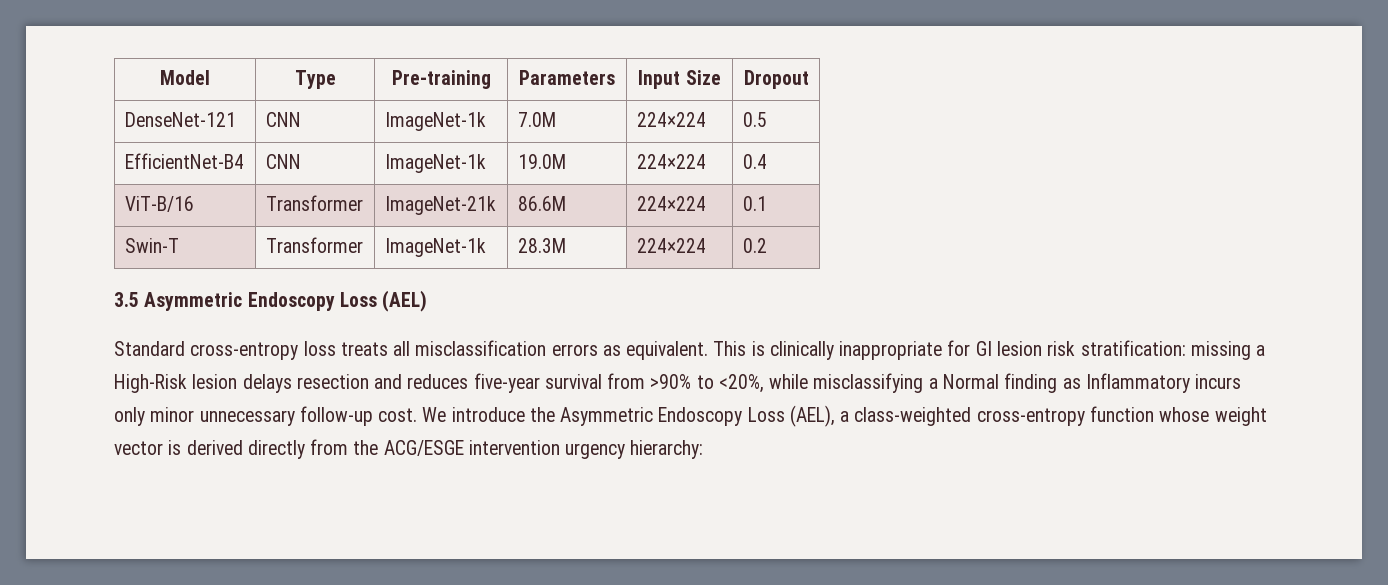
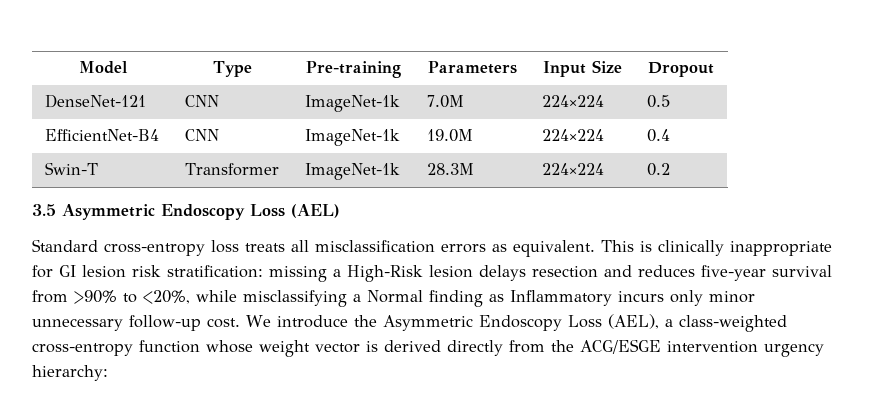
- ViT-B/16 | Transformer | ImageNet-21k | 86.6M | 224×224 | 0.1

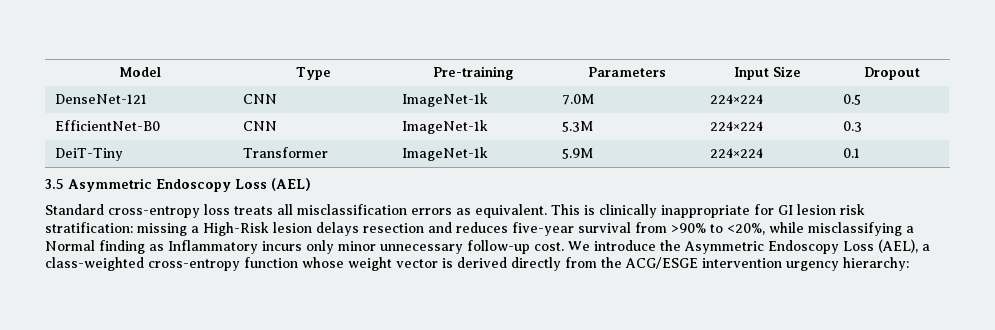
- EfficientNet-B4 | CNN | ImageNet-1k | 19.0M | 224×224 | 0.4
- Swin-T | Transformer | ImageNet-1k | 28.3M | 224×224 | 0.2
+ EfficientNet-B0 | CNN | ImageNet-1k | 5.3M | 224×224 | 0.3
+ DeiT-Tiny | Transformer | ImageNet-1k | 5.9M | 224×224 | 0.1

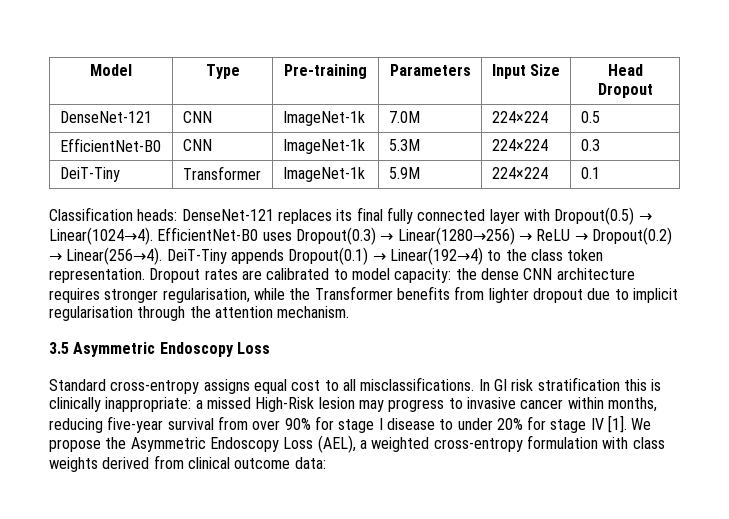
- Model | Type | Pre-training | Parameters | Input Size | Dropout
+ Model | Type | Pre-training | Parameters | Input Size | Head Dropout
+ Classification heads: DenseNet-121 replaces its final fully connected layer with Dropout(0.5) → Linear(1024→4). EfficientNet-B0 uses Dropout(0.3) → Linear(1280→256) → ReLU → Dropout(0.2) → Linear(256→4). DeiT-Tiny appends Dropout(0.1) → Linear(192→4) to the class token representation. Dropout rates are calibrated to model capacity: the dense CNN architecture requires stronger regularisation, while the Transformer benefits from lighter dropout due to implicit regularisation through the attention mechanism.
- 3.5 Asymmetric Endoscopy Loss (AEL)
+ 3.5 Asymmetric Endoscopy Loss
- Standard cross-entropy loss treats all misclassification errors as equivalent. This is clinically inappropriate for GI lesion risk stratification: missing a High-Risk lesion delays resection and reduces five-year survival from >90% to <20%, while misclassifying a Normal finding as Inflammatory incurs only minor unnecessary follow-up cost. We introduce the Asymmetric Endoscopy Loss (AEL), a class-weighted cross-entropy function whose weight vector is derived directly from the ACG/ESGE intervention urgency hierarchy:
+ Standard cross-entropy assigns equal cost to all misclassifications. In GI risk stratification this is clinically inappropriate: a missed High-Risk lesion may progress to invasive cancer within months, reducing five-year survival from over 90% for stage I disease to under 20% for stage IV [1]. We propose the Asymmetric Endoscopy Loss (AEL), a weighted cross-entropy formulation with class weights derived from clinical outcome data:

